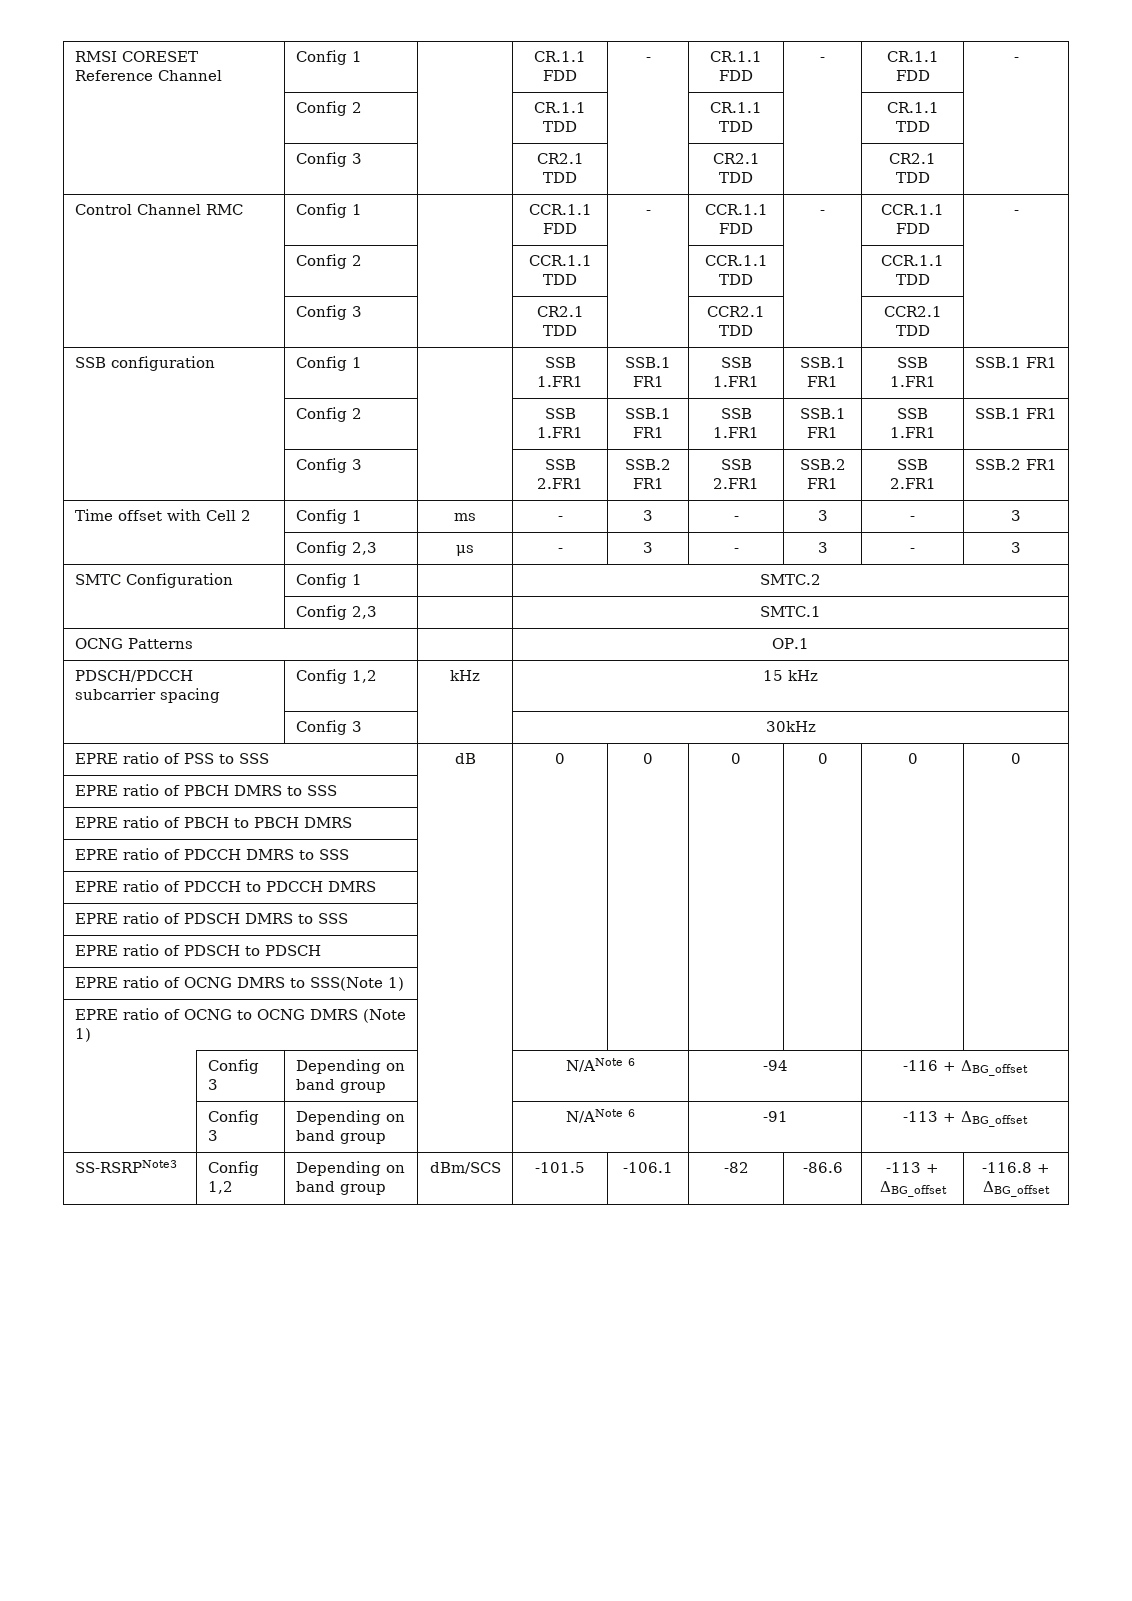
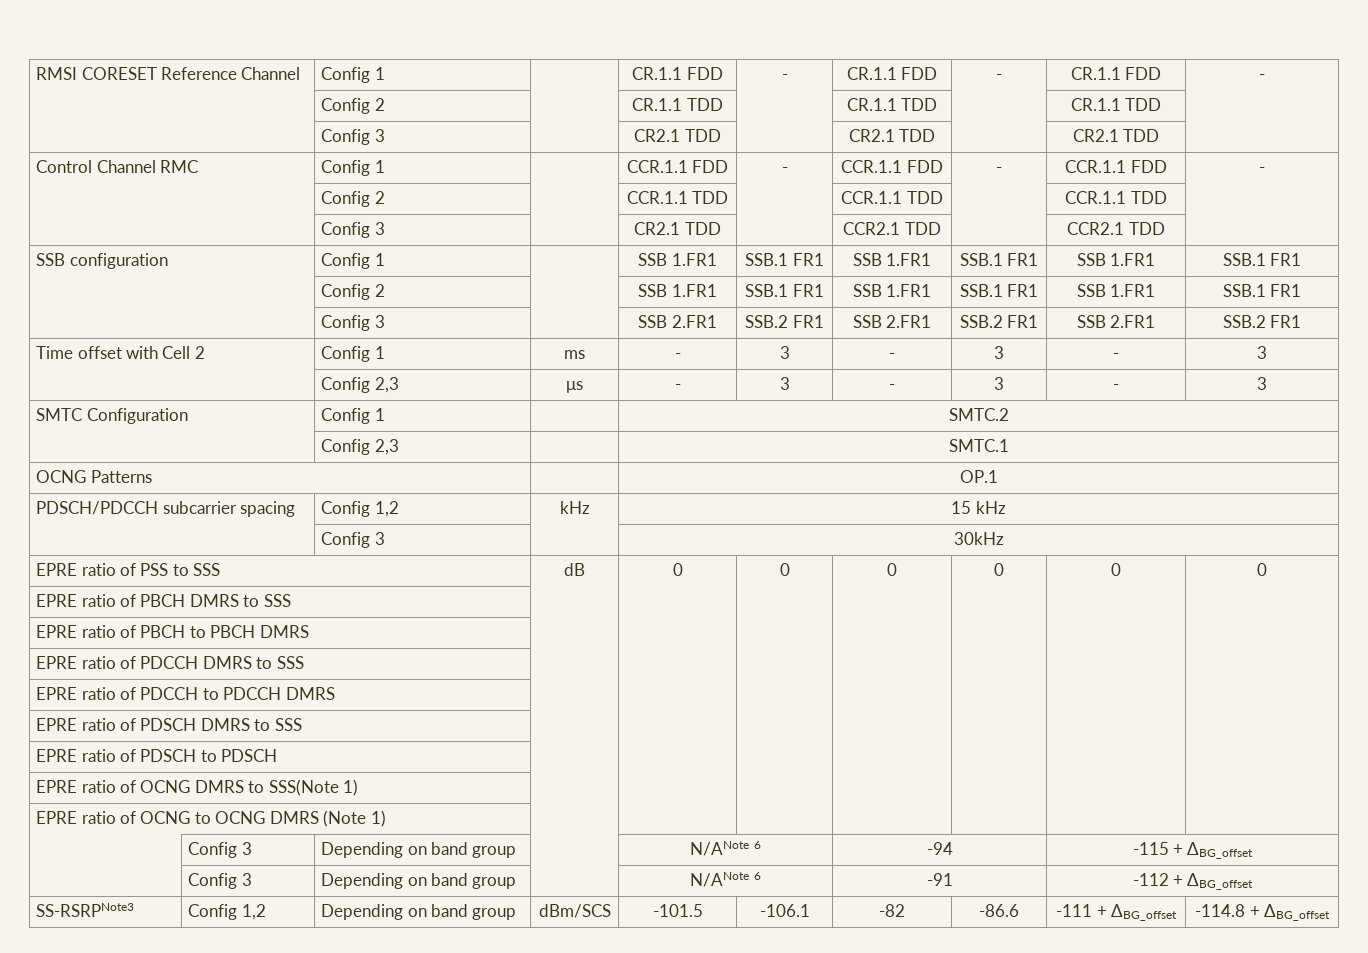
- | Config 3 | Depending on band group | | N/ANote 6 | -94 | -116 + ΔBG_offset
+ | Config 3 | Depending on band group | | N/ANote 6 | -94 | -115 + ΔBG_offset
- | Config 3 | Depending on band group | | N/ANote 6 | -91 | -113 + ΔBG_offset
+ | Config 3 | Depending on band group | | N/ANote 6 | -91 | -112 + ΔBG_offset
- SS-RSRPNote3 | Config 1,2 | Depending on band group | dBm/SCS | -101.5 | -106.1 | -82 | -86.6 | -113 + ΔBG_offset | -116.8 + ΔBG_offset
+ SS-RSRPNote3 | Config 1,2 | Depending on band group | dBm/SCS | -101.5 | -106.1 | -82 | -86.6 | -111 + ΔBG_offset | -114.8 + ΔBG_offset

